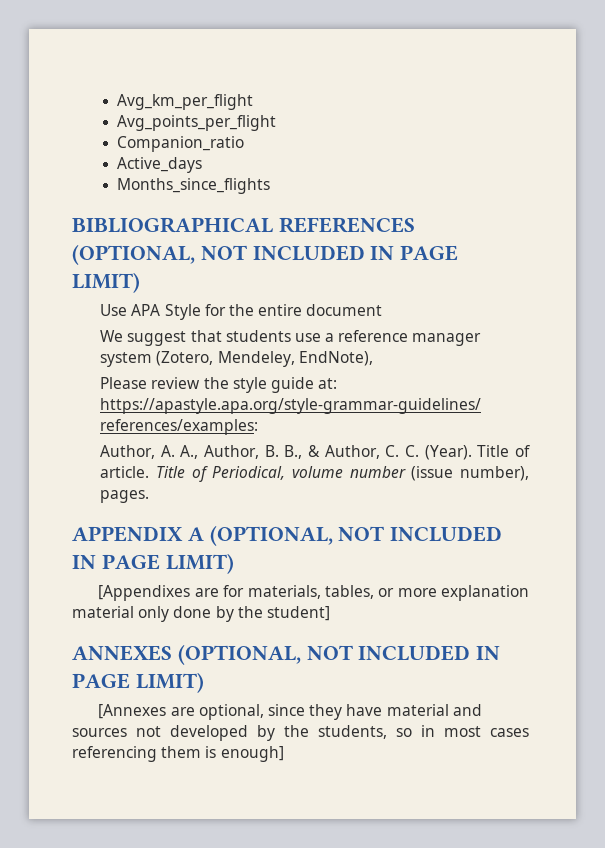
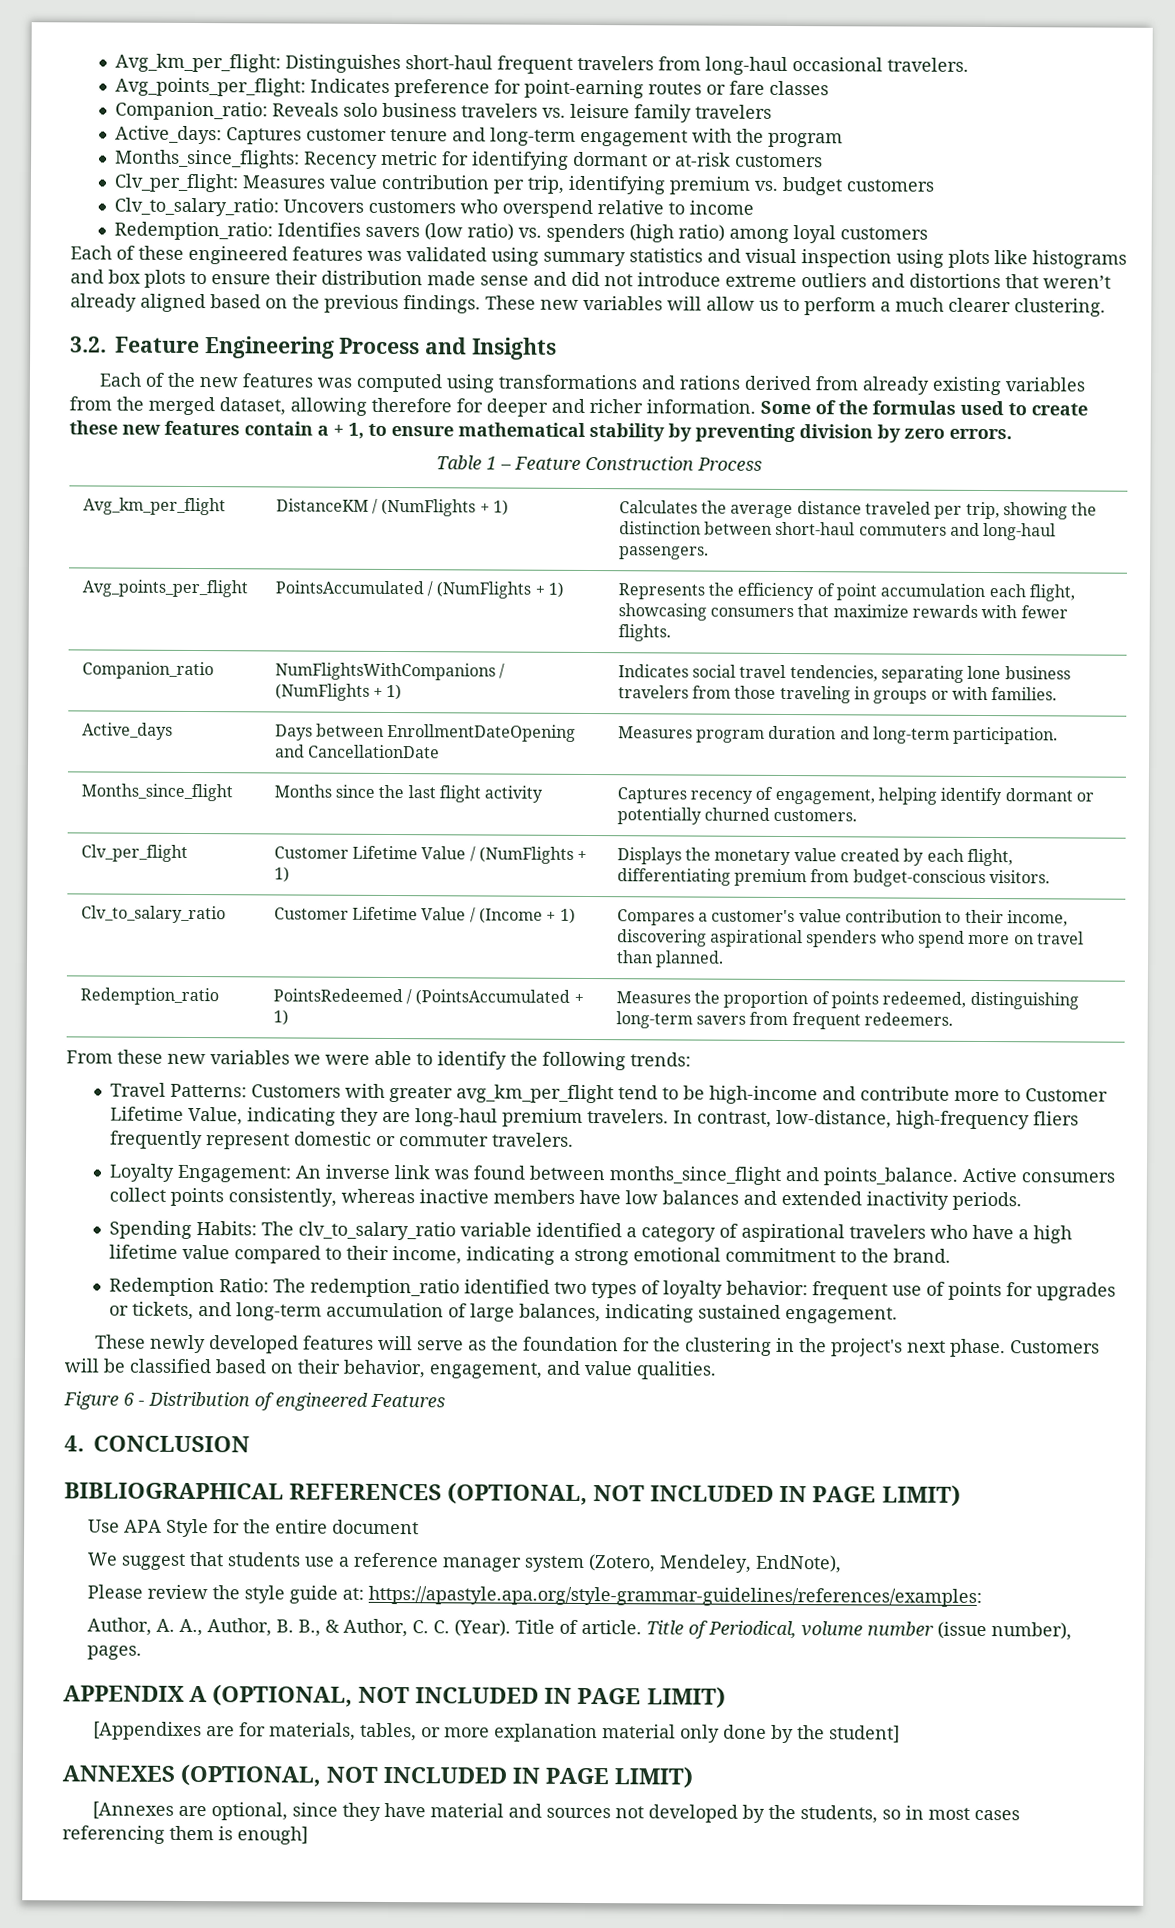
- Avg_km_per_flight
- Avg_points_per_flight
- Companion_ratio
- Active_days
- Months_since_flights
+ Avg_km_per_flight: Distinguishes short-haul frequent travelers from long-haul occasional travelers.
+ Avg_points_per_flight: Indicates preference for point-earning routes or fare classes
+ Companion_ratio: Reveals solo business travelers vs. leisure family travelers
+ Active_days: Captures customer tenure and long-term engagement with the program
+ Months_since_flights: Recency metric for identifying dormant or at-risk customers
+ Clv_per_flight: Measures value contribution per trip, identifying premium vs. budget customers
+ Clv_to_salary_ratio: Uncovers customers who overspend relative to income
+ Redemption_ratio: Identifies savers (low ratio) vs. spenders (high ratio) among loyal customers
+ Each of these engineered features was validated using summary statistics and visual inspection using plots like histograms and box plots to ensure their distribution made sense and did not introduce extreme outliers and distortions that weren’t already aligned based on the previous findings. These new variables will allow us to perform a much clearer clustering.
+ 3.2. Feature Engineering Process and Insights
+ Each of the new features was computed using transformations and rations derived from already existing variables from the merged dataset, allowing therefore for deeper and richer information. Some of the formulas used to create these new features contain a + 1, to ensure mathematical stability by preventing division by zero errors.
+ Table 1 – Feature Construction Process
+ Avg_km_per_flight | DistanceKM / (NumFlights + 1) | Calculates the average distance traveled per trip, showing the distinction between short-haul commuters and long-haul passengers.
+ Avg_points_per_flight | PointsAccumulated / (NumFlights + 1) | Represents the efficiency of point accumulation each flight, showcasing consumers that maximize rewards with fewer flights.
+ Companion_ratio | NumFlightsWithCompanions / (NumFlights + 1) | Indicates social travel tendencies, separating lone business travelers from those traveling in groups or with families.
+ Active_days | Days between EnrollmentDateOpening and CancellationDate | Measures program duration and long-term participation.
+ Months_since_flight | Months since the last flight activity | Captures recency of engagement, helping identify dormant or potentially churned customers.
+ Clv_per_flight | Customer Lifetime Value / (NumFlights + 1) | Displays the monetary value created by each flight, differentiating premium from budget-conscious visitors.
+ Clv_to_salary_ratio | Customer Lifetime Value / (Income + 1) | Compares a customer's value contribution to their income, discovering aspirational spenders who spend more on travel than planned.
+ Redemption_ratio | PointsRedeemed / (PointsAccumulated + 1) | Measures the proportion of points redeemed, distinguishing long-term savers from frequent redeemers.
+ From these new variables we were able to identify the following trends:
+ Travel Patterns: Customers with greater avg_km_per_flight tend to be high-income and contribute more to Customer Lifetime Value, indicating they are long-haul premium travelers. In contrast, low-distance, high-frequency fliers frequently represent domestic or commuter travelers.
+ Loyalty Engagement: An inverse link was found between months_since_flight and points_balance. Active consumers collect points consistently, whereas inactive members have low balances and extended inactivity periods.
+ Spending Habits: The clv_to_salary_ratio variable identified a category of aspirational travelers who have a high lifetime value compared to their income, indicating a strong emotional commitment to the brand.
+ Redemption Ratio: The redemption_ratio identified two types of loyalty behavior: frequent use of points for upgrades or tickets, and long-term accumulation of large balances, indicating sustained engagement.
+ These newly developed features will serve as the foundation for the clustering in the project's next phase. Customers will be classified based on their behavior, engagement, and value qualities.
+ Figure 6 - Distribution of engineered Features
+ 4. CONCLUSION

